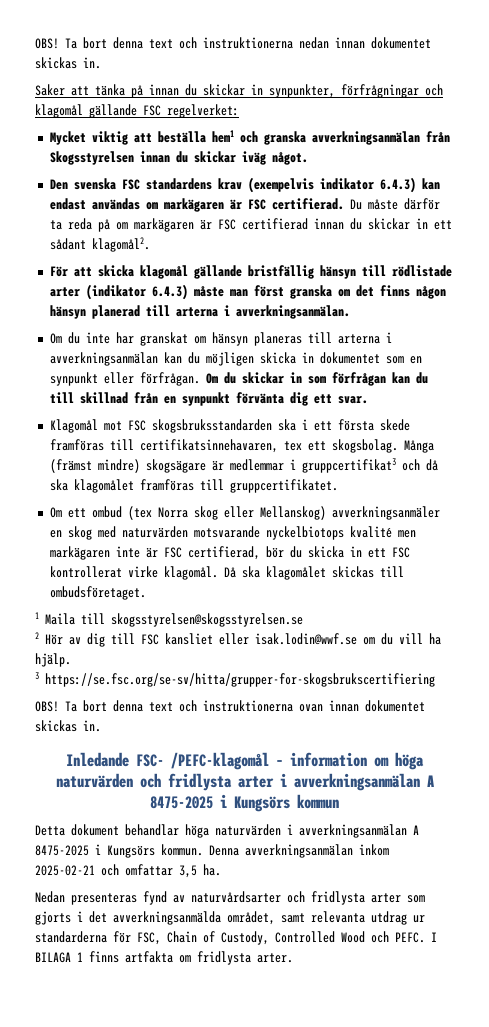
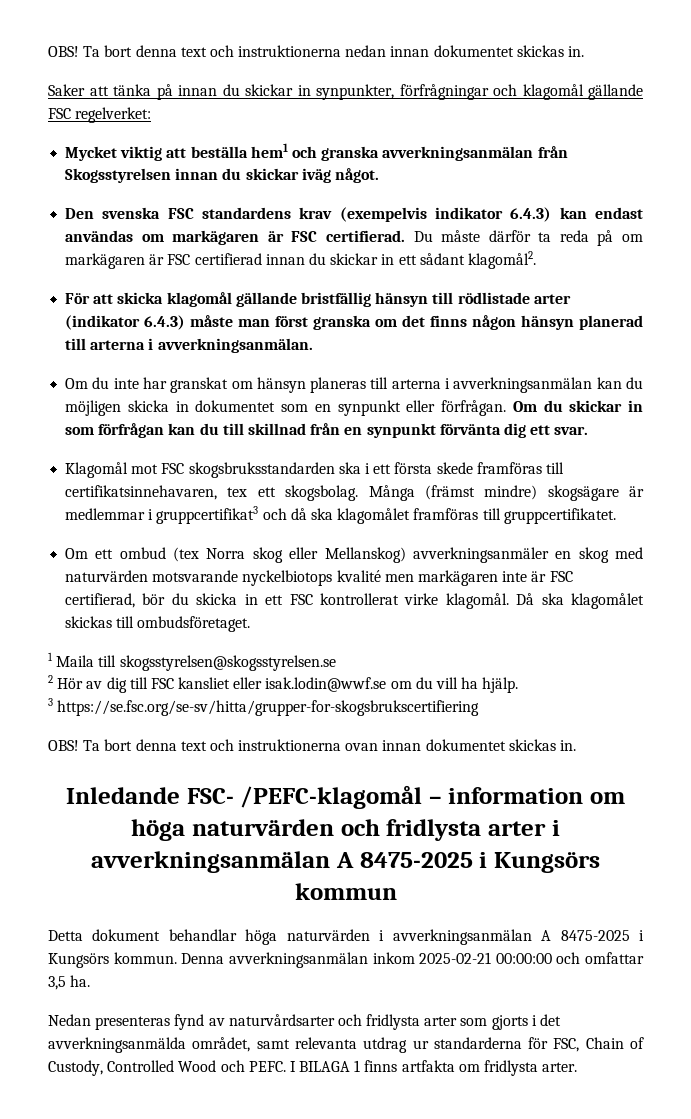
- Denna avverkningsanmälan inkom 2025-02-21 och omfattar 3,5 ha.
+ Denna avverkningsanmälan inkom 2025-02-21 00:00:00 och omfattar 3,5 ha.

